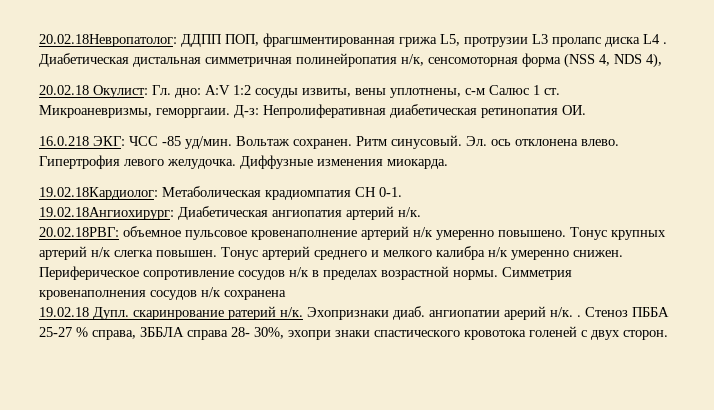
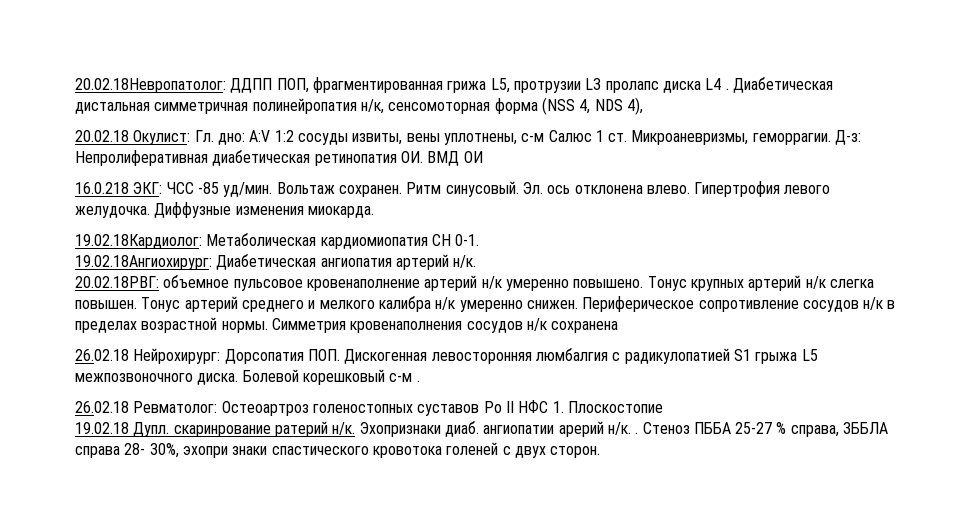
- 20.02.18Невропатолог: ДДПП ПОП, фрагшментированная грижа L5, протрузии L3 пролапс диска L4 .
+ 20.02.18Невропатолог: ДДПП ПОП, фрагментированная грижа L5, протрузии L3 пролапс диска L4 .
- 20.02.18 Окулист: Гл. дно: А:V 1:2 сосуды извиты, вены уплотнены, с-м Салюс 1 ст. Микроаневризмы, геморргаии.
+ 20.02.18 Окулист: Гл. дно: А:V 1:2 сосуды извиты, вены уплотнены, с-м Салюс 1 ст. Микроаневризмы, геморрагии.
- Д-з: Непролиферативная диабетическая ретинопатия ОИ.
+ Д-з: Непролиферативная диабетическая ретинопатия ОИ. ВМД ОИ
- 19.02.18Кардиолог: Метаболическая крадиомпатия СН 0-1.
+ 19.02.18Кардиолог: Метаболическая кардиомиопатия СН 0-1.
+ 26.02.18 Нейрохирург: Дорсопатия ПОП. Дискогенная левосторонняя люмбалгия с радикулопатией S1 грыжа L5 межпозвоночного диска. Болевой корешковый с-м .
+ 26.02.18 Ревматолог: Остеоартроз голеностопных суставов Ро II НФС 1. Плоскостопие

